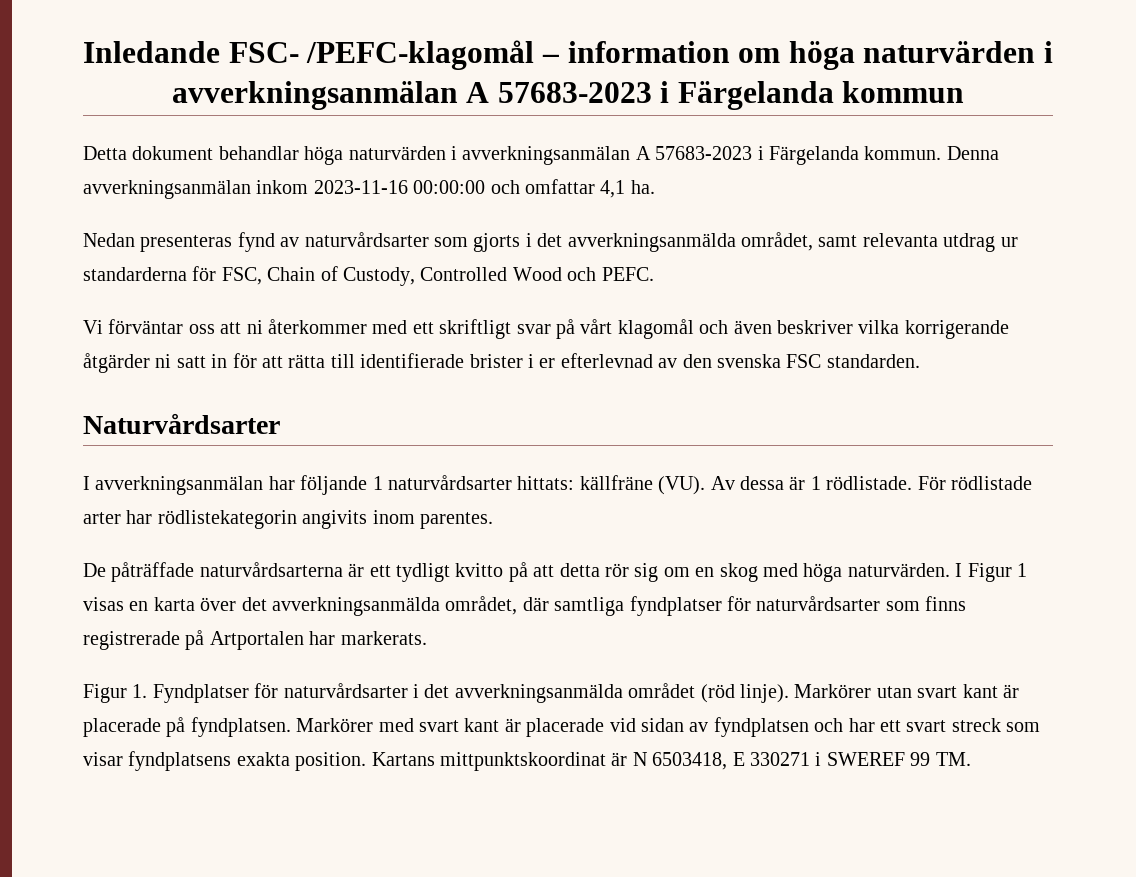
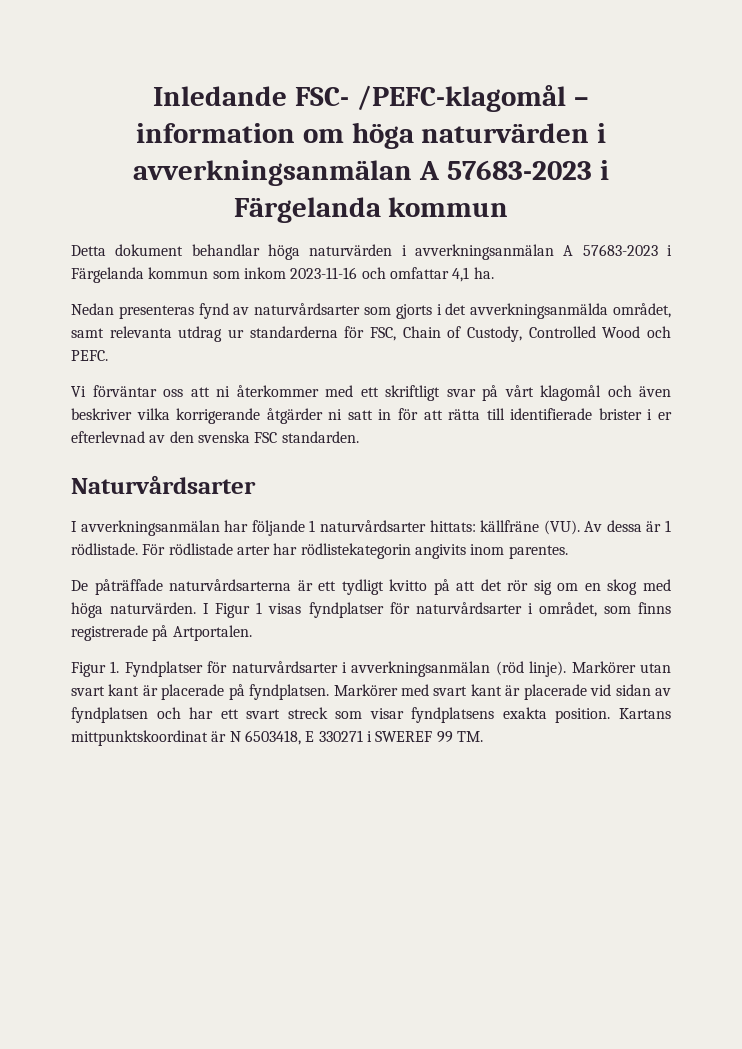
- Detta dokument behandlar höga naturvärden i avverkningsanmälan A 57683-2023 i Färgelanda kommun. Denna avverkningsanmälan inkom 2023-11-16 00:00:00 och omfattar 4,1 ha.
+ Detta dokument behandlar höga naturvärden i avverkningsanmälan A 57683-2023 i Färgelanda kommun som inkom 2023-11-16 och omfattar 4,1 ha.
- De påträffade naturvårdsarterna är ett tydligt kvitto på att detta rör sig om en skog med höga naturvärden.
+ De påträffade naturvårdsarterna är ett tydligt kvitto på att det rör sig om en skog med höga naturvärden.
- I Figur 1 visas en karta över det avverkningsanmälda området, där samtliga fyndplatser för naturvårdsarter som finns registrerade på Artportalen har markerats.
+ I Figur 1 visas fyndplatser för naturvårdsarter i området, som finns registrerade på Artportalen.
- Figur 1. Fyndplatser för naturvårdsarter i det avverkningsanmälda området (röd linje).
+ Figur 1. Fyndplatser för naturvårdsarter i avverkningsanmälan (röd linje).

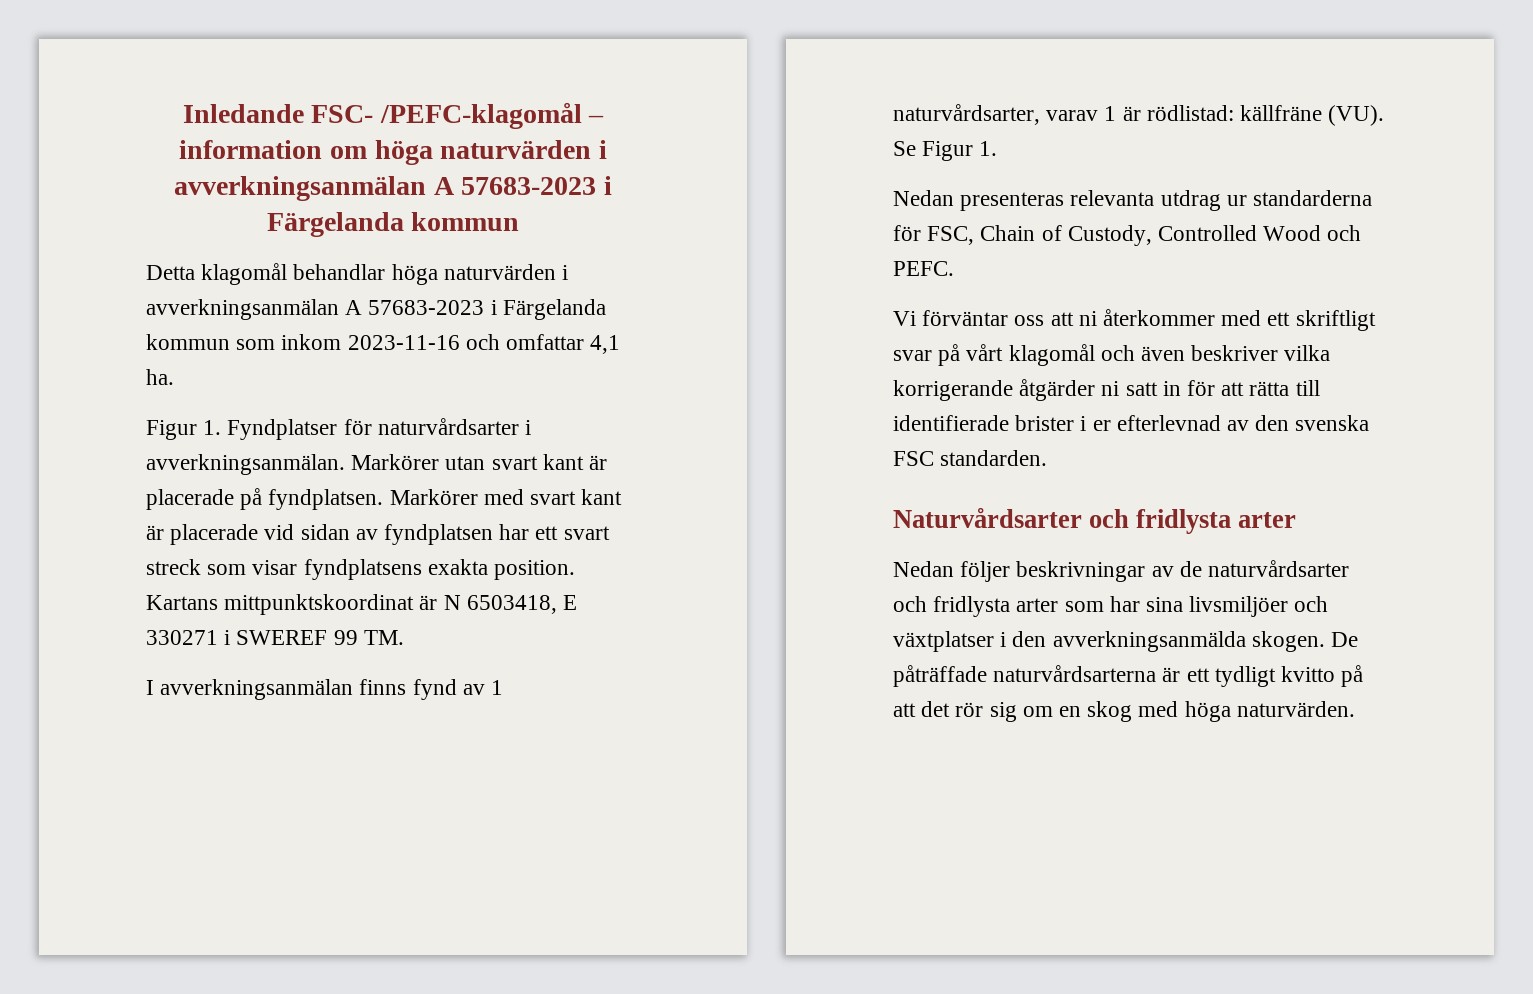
- Detta dokument behandlar höga naturvärden i avverkningsanmälan A 57683-2023 i Färgelanda kommun som inkom 2023-11-16 och omfattar 4,1 ha.
+ Detta klagomål behandlar höga naturvärden i avverkningsanmälan A 57683-2023 i Färgelanda kommun som inkom 2023-11-16 och omfattar 4,1 ha.
- Nedan presenteras fynd av naturvårdsarter som gjorts i det avverkningsanmälda området, samt relevanta utdrag ur standarderna för FSC, Chain of Custody, Controlled Wood och PEFC.
+ Figur 1. Fyndplatser för naturvårdsarter i avverkningsanmälan. Markörer utan svart kant är placerade på fyndplatsen. Markörer med svart kant är placerade vid sidan av fyndplatsen har ett svart streck som visar fyndplatsens exakta position. Kartans mittpunktskoordinat är N 6503418, E 330271 i SWEREF 99 TM.
+ I avverkningsanmälan finns fynd av 1 naturvårdsarter, varav 1 är rödlistad: källfräne (VU). Se Figur 1.
+ Nedan presenteras relevanta utdrag ur standarderna för FSC, Chain of Custody, Controlled Wood och PEFC.
- Naturvårdsarter
- I avverkningsanmälan har följande 1 naturvårdsarter hittats: källfräne (VU). Av dessa är 1 rödlistade. För rödlistade arter har rödlistekategorin angivits inom parentes.
- De påträffade naturvårdsarterna är ett tydligt kvitto på att det rör sig om en skog med höga naturvärden. I Figur 1 visas fyndplatser för naturvårdsarter i området, som finns registrerade på Artportalen.
- Figur 1. Fyndplatser för naturvårdsarter i avverkningsanmälan (röd linje). Markörer utan svart kant är placerade på fyndplatsen. Markörer med svart kant är placerade vid sidan av fyndplatsen och har ett svart streck som visar fyndplatsens exakta position. Kartans mittpunktskoordinat är N 6503418, E 330271 i SWEREF 99 TM.
+ Naturvårdsarter och fridlysta arter
+ Nedan följer beskrivningar av de naturvårdsarter och fridlysta arter som har sina livsmiljöer och växtplatser i den avverkningsanmälda skogen. De påträffade naturvårdsarterna är ett tydligt kvitto på att det rör sig om en skog med höga naturvärden.

